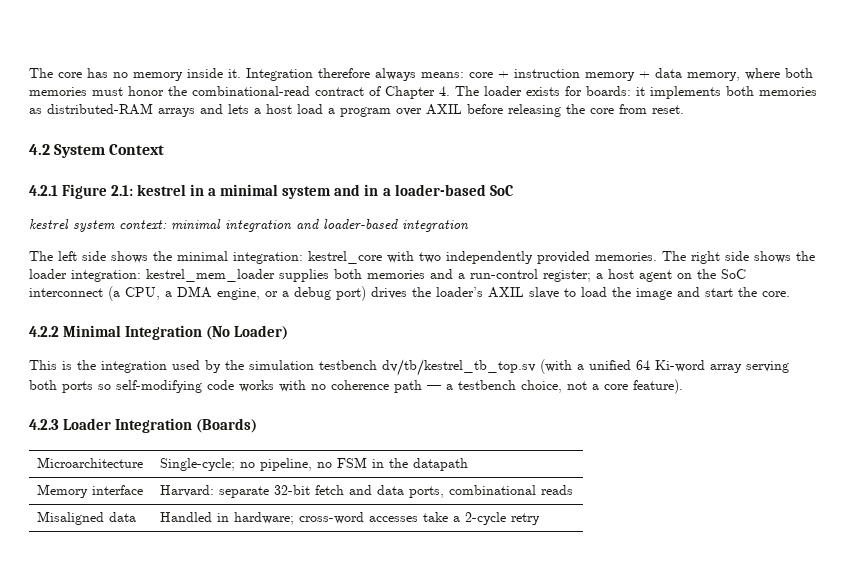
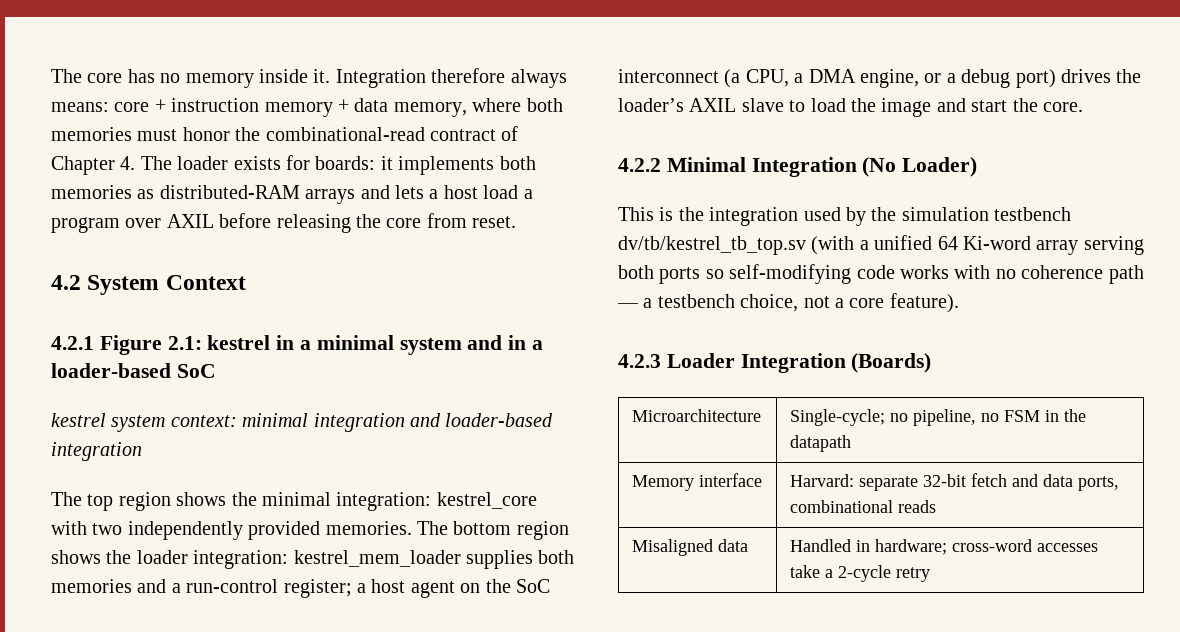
- The left side shows the minimal integration: kestrel_core with two independently provided memories.
+ The top region shows the minimal integration: kestrel_core with two independently provided memories.
- The right side shows the loader integration: kestrel_mem_loader supplies both memories and a run-control register; a host agent on the SoC interconnect (a CPU, a DMA engine, or a debug port) drives the loader’s AXIL slave to load the image and start the core.
+ The bottom region shows the loader integration: kestrel_mem_loader supplies both memories and a run-control register; a host agent on the SoC interconnect (a CPU, a DMA engine, or a debug port) drives the loader’s AXIL slave to load the image and start the core.

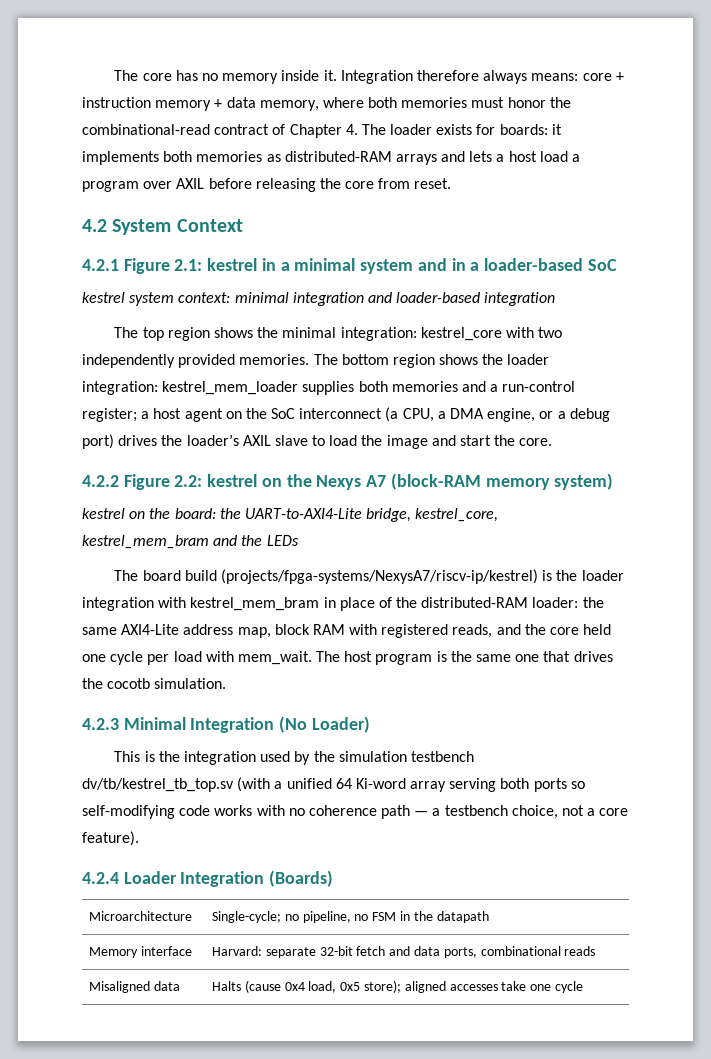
- 4.2.2 Minimal Integration (No Loader)
+ 4.2.2 Figure 2.2: kestrel on the Nexys A7 (block-RAM memory system)
+ kestrel on the board: the UART-to-AXI4-Lite bridge, kestrel_core, kestrel_mem_bram and the LEDs
+ The board build (projects/fpga-systems/NexysA7/riscv-ip/kestrel) is the loader integration with kestrel_mem_bram in place of the distributed-RAM loader: the same AXI4-Lite address map, block RAM with registered reads, and the core held one cycle per load with mem_wait. The host program is the same one that drives the cocotb simulation.
+ 4.2.3 Minimal Integration (No Loader)
- 4.2.3 Loader Integration (Boards)
+ 4.2.4 Loader Integration (Boards)
- Misaligned data | Handled in hardware; cross-word accesses take a 2-cycle retry
+ Misaligned data | Halts (cause 0x4 load, 0x5 store); aligned accesses take one cycle

